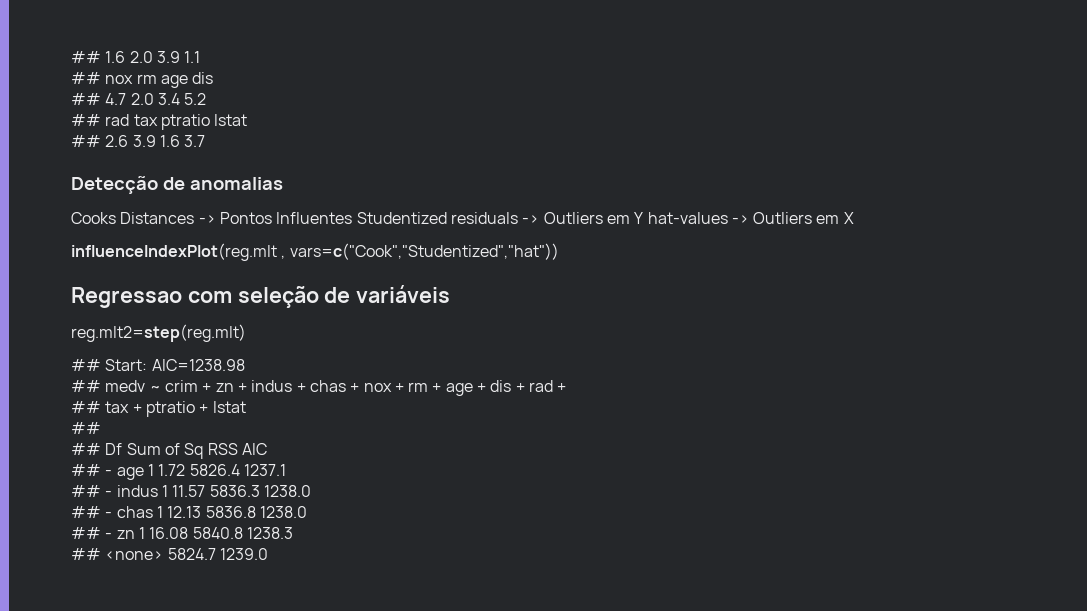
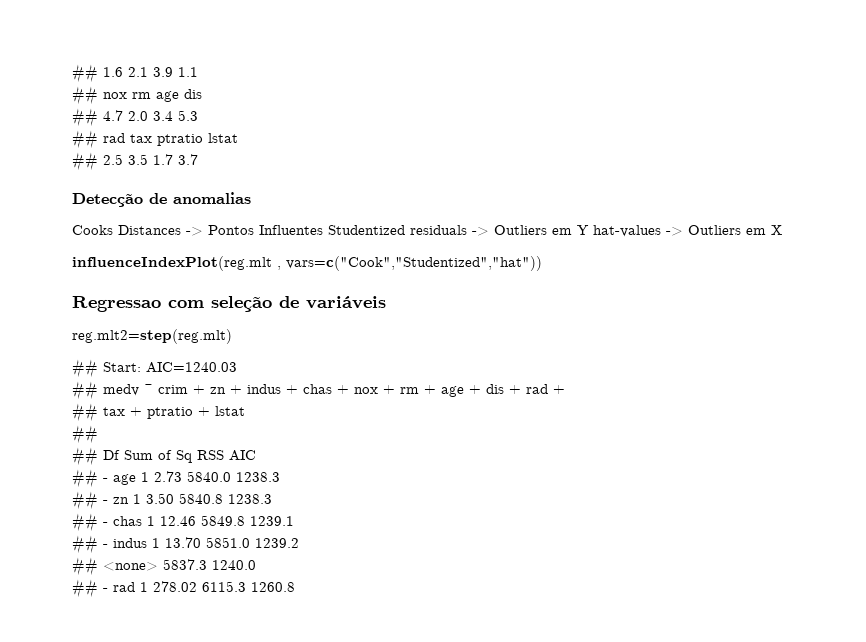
- ## 1.6 2.0 3.9 1.1
+ ## 1.6 2.1 3.9 1.1
- ## 4.7 2.0 3.4 5.2
+ ## 4.7 2.0 3.4 5.3
- ## 2.6 3.9 1.6 3.7
+ ## 2.5 3.5 1.7 3.7
- ## Start: AIC=1238.98
+ ## Start: AIC=1240.03
- ## - age 1 1.72 5826.4 1237.1
- ## - indus 1 11.57 5836.3 1238.0
- ## - chas 1 12.13 5836.8 1238.0
- ## - zn 1 16.08 5840.8 1238.3
- ## <none> 5824.7 1239.0
+ ## - age 1 2.73 5840.0 1238.3
+ ## - zn 1 3.50 5840.8 1238.3
+ ## - chas 1 12.46 5849.8 1239.1
+ ## - indus 1 13.70 5851.0 1239.2
+ ## <none> 5837.3 1240.0
+ ## - rad 1 278.02 6115.3 1260.8

